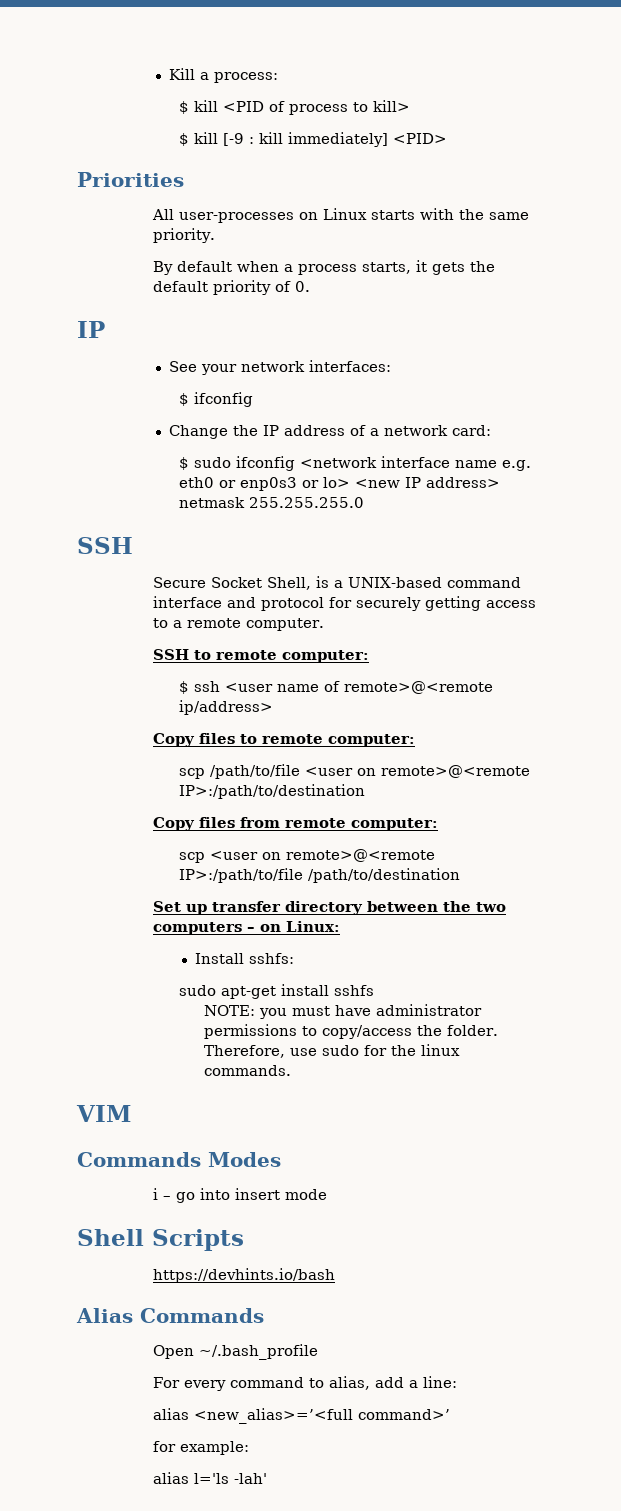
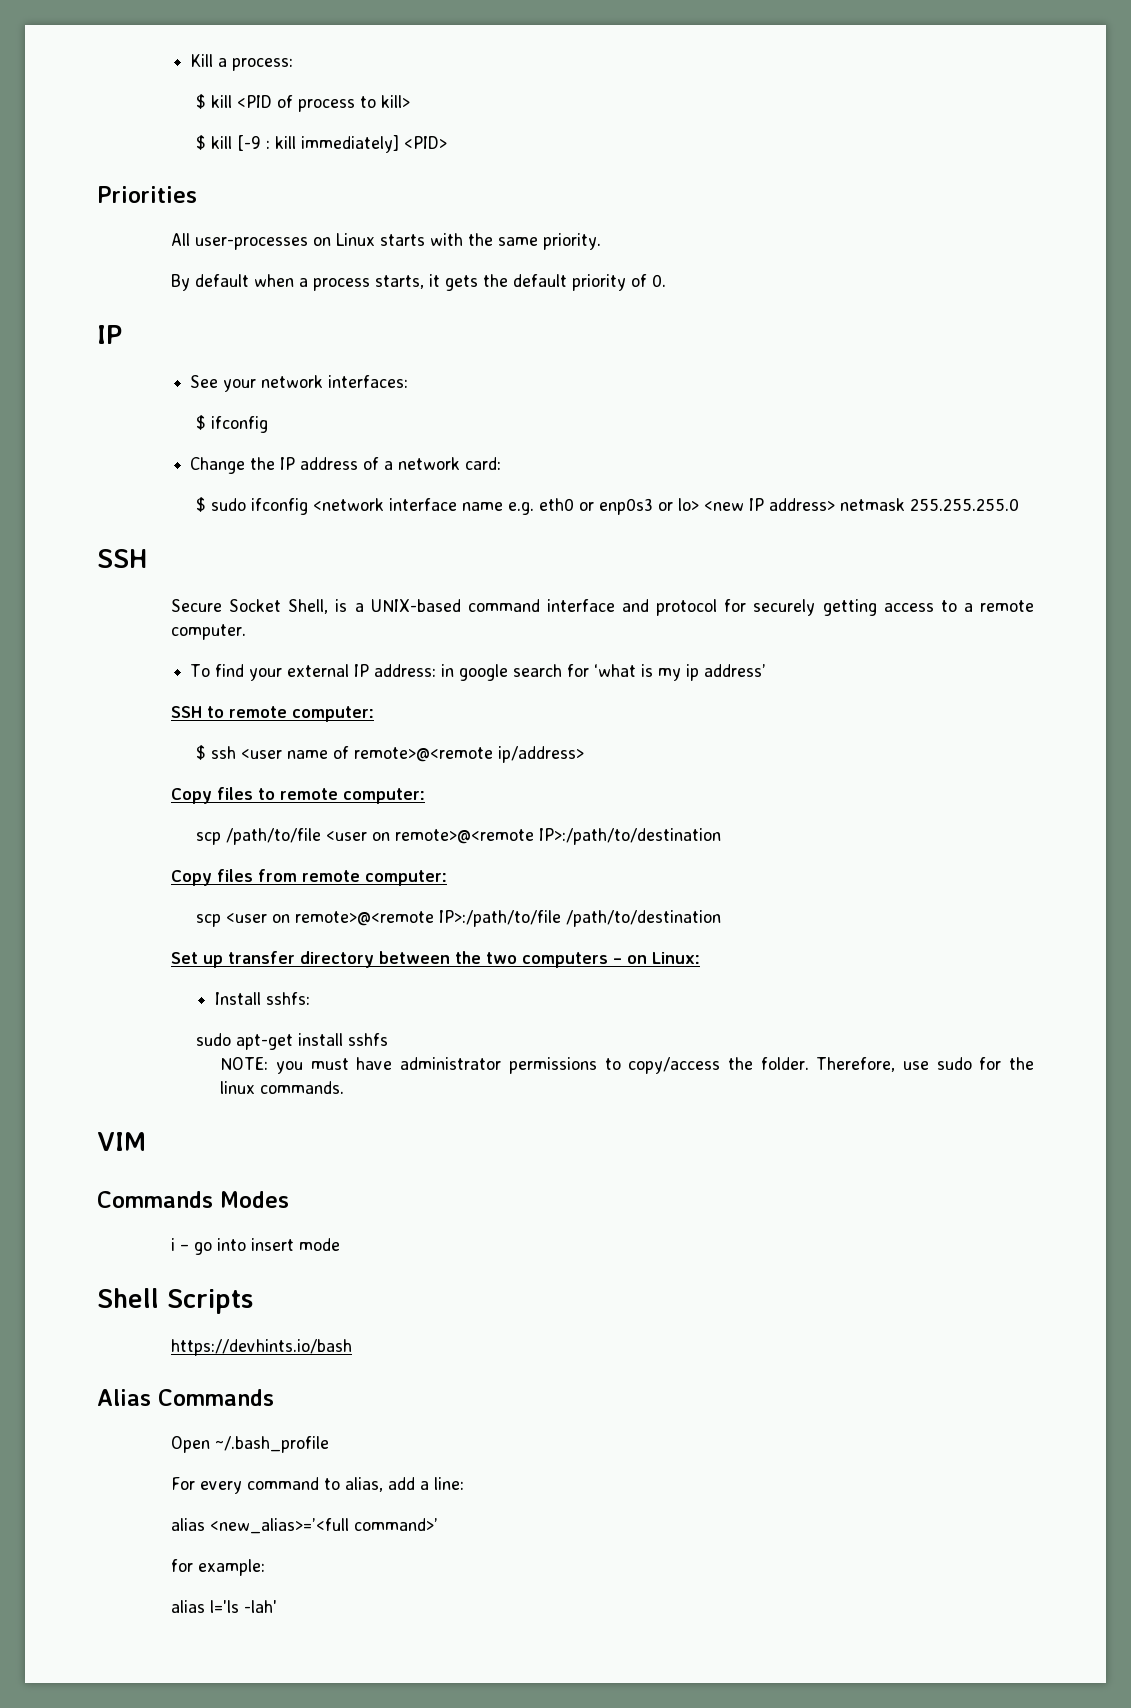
+ To find your external IP address: in google search for ‘what is my ip address’

